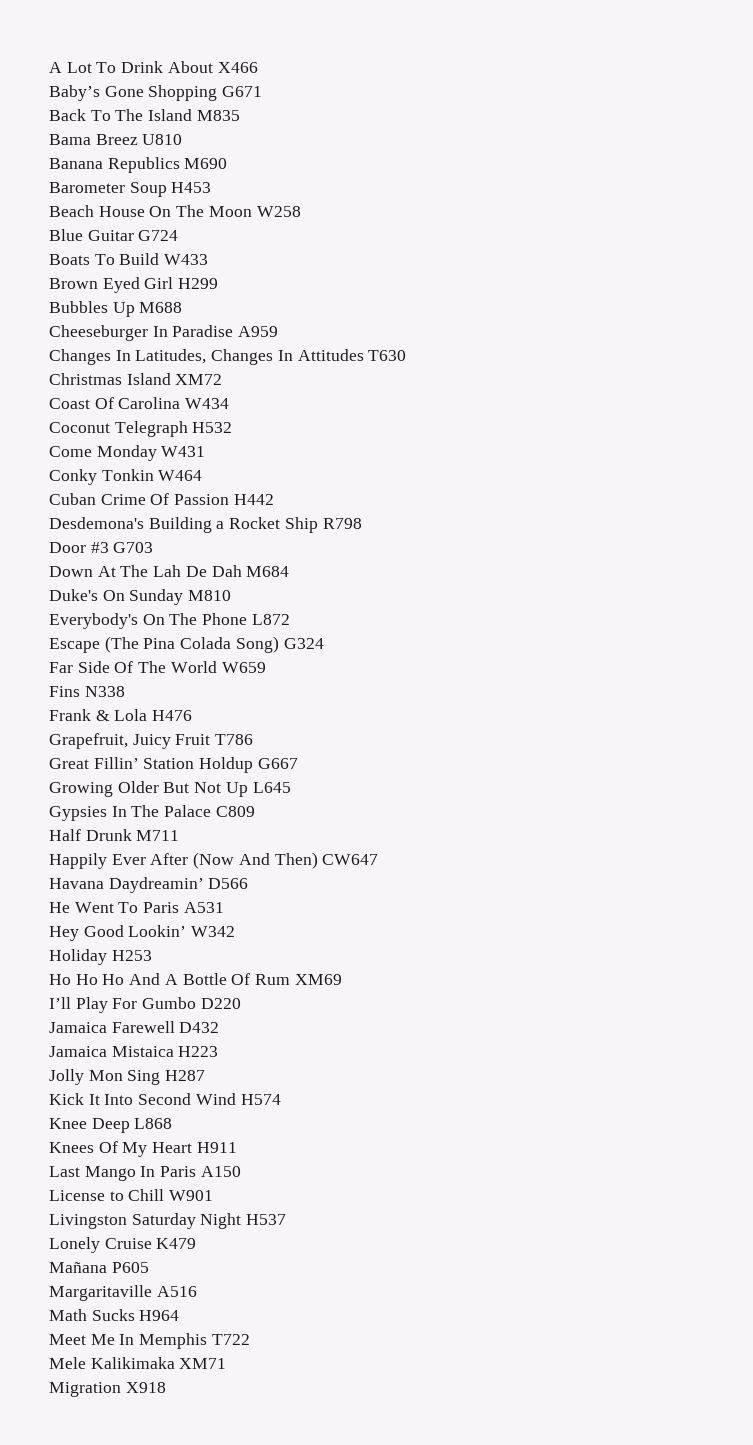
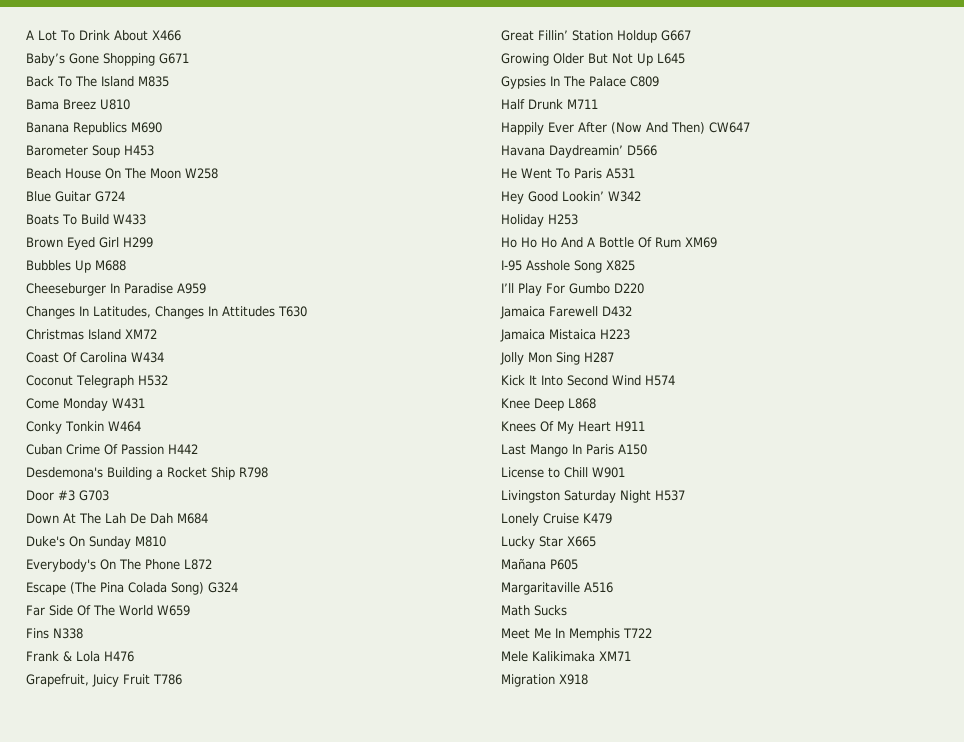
+ I-95 Asshole Song X825
+ Lucky Star X665
- Math Sucks H964
+ Math Sucks

